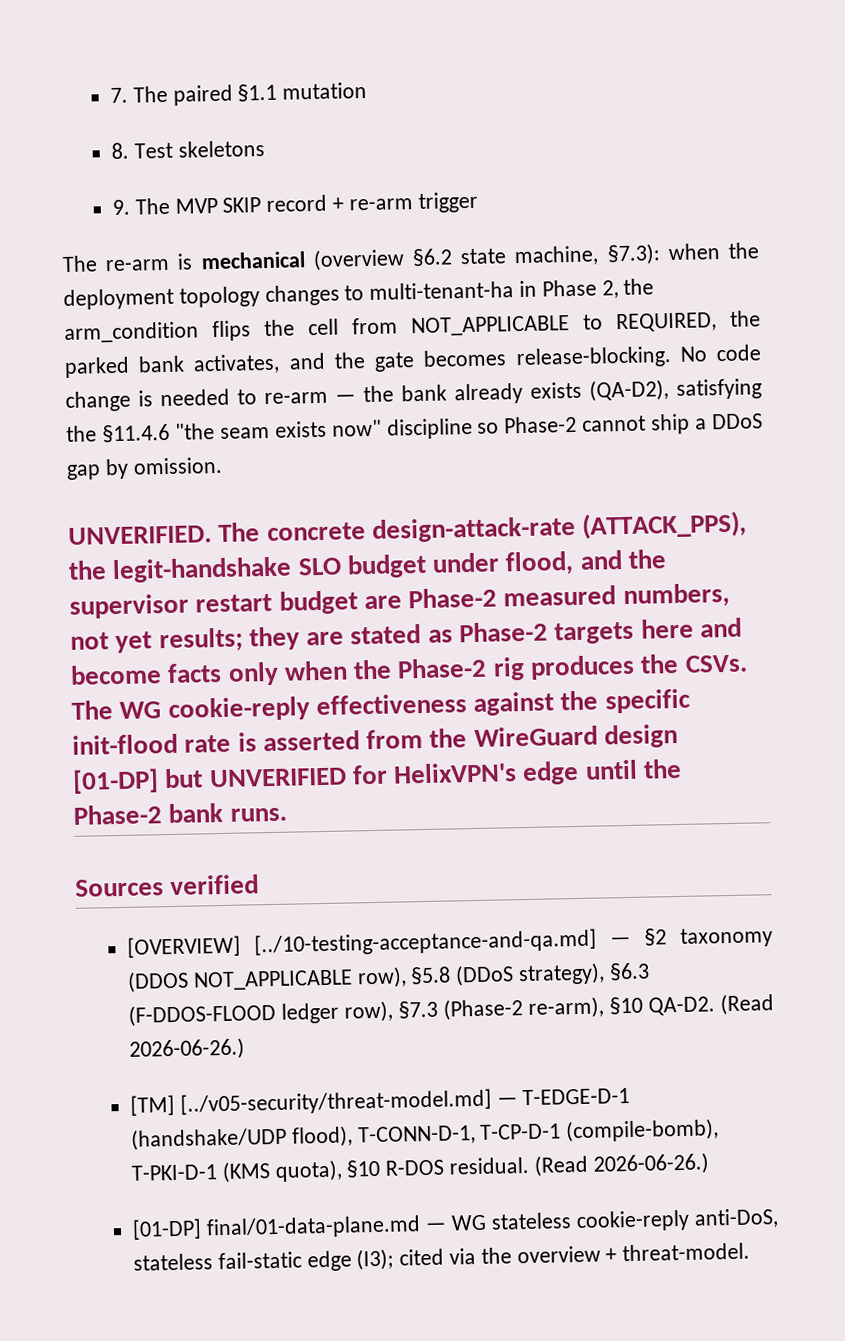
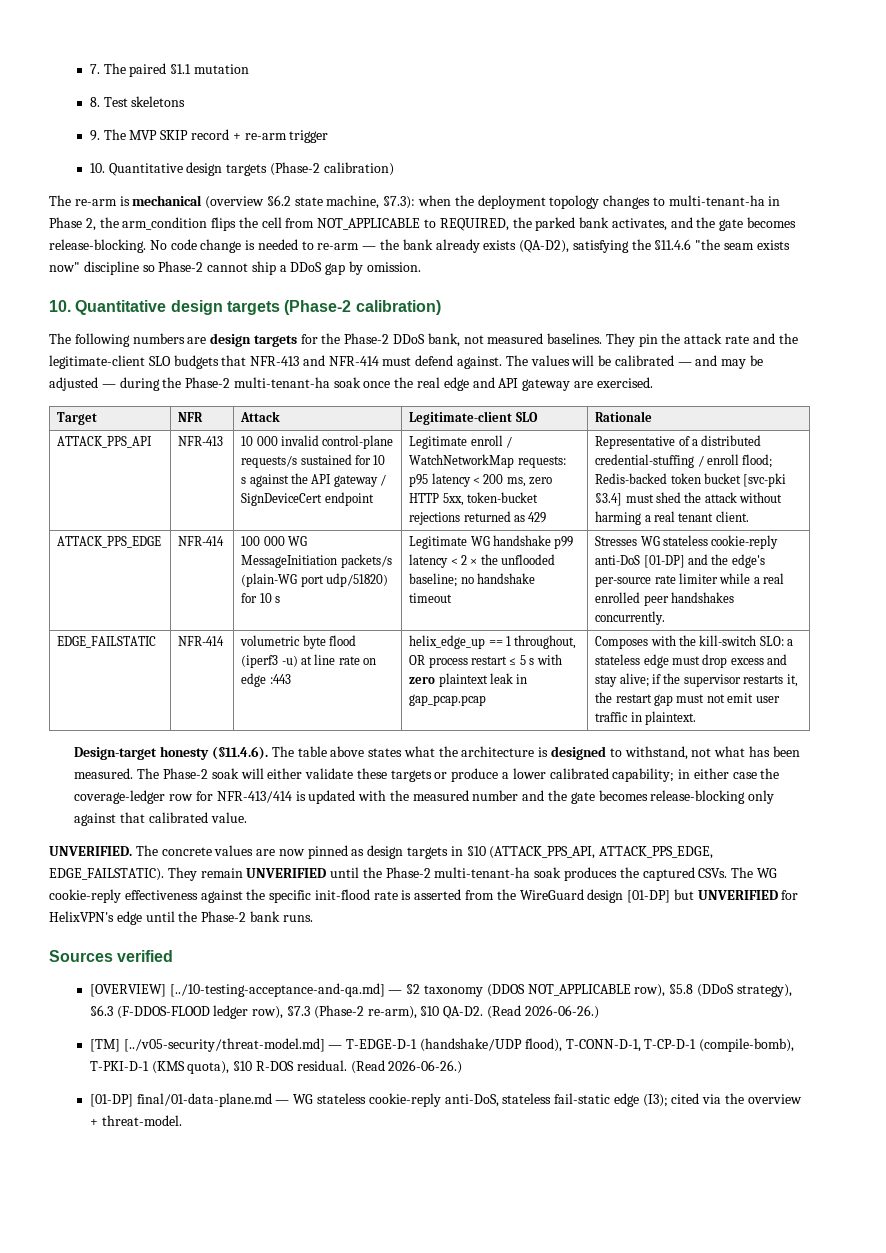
  9. The MVP SKIP record + re-arm trigger
+ 10. Quantitative design targets (Phase-2 calibration)
  No code change is needed to re-arm — the bank already exists (QA-D2), satisfying the §11.4.6 "the seam exists now" discipline so Phase-2 cannot ship a DDoS gap by omission.
- UNVERIFIED. The concrete design-attack-rate (ATTACK_PPS), the legit-handshake SLO budget under flood, and the supervisor restart budget are Phase-2 measured numbers, not yet results; they are stated as Phase-2 targets here and become facts only when the Phase-2 rig produces the CSVs.
+ 10. Quantitative design targets (Phase-2 calibration)
+ The following numbers are design targets for the Phase-2 DDoS bank, not measured baselines. They pin the attack rate and the legitimate-client SLO budgets that NFR-413 and NFR-414 must defend against. The values will be calibrated — and may be adjusted — during the Phase-2 multi-tenant-ha soak once the real edge and API gateway are exercised.
+ Target | NFR | Attack | Legitimate-client SLO | Rationale
+ ATTACK_PPS_API | NFR-413 | 10 000 invalid control-plane requests/s sustained for 10 s against the API gateway / SignDeviceCert endpoint | Legitimate enroll / WatchNetworkMap requests: p95 latency < 200 ms, zero HTTP 5xx, token-bucket rejections returned as 429 | Representative of a distributed credential-stuffing / enroll flood; Redis-backed token bucket [svc-pki §3.4] must shed the attack without harming a real tenant client.
+ ATTACK_PPS_EDGE | NFR-414 | 100 000 WG MessageInitiation packets/s (plain-WG port udp/51820) for 10 s | Legitimate WG handshake p99 latency < 2 × the unflooded baseline; no handshake timeout | Stresses WG stateless cookie-reply anti-DoS [01-DP] and the edge's per-source rate limiter while a real enrolled peer handshakes concurrently.
+ EDGE_FAILSTATIC | NFR-414 | volumetric byte flood (iperf3 -u) at line rate on edge :443 | helix_edge_up == 1 throughout, OR process restart ≤ 5 s with zero plaintext leak in gap_pcap.pcap | Composes with the kill-switch SLO: a stateless edge must drop excess and stay alive; if the supervisor restarts it, the restart gap must not emit user traffic in plaintext.
+ Design-target honesty (§11.4.6). The table above states what the architecture is designed to withstand, not what has been measured. The Phase-2 soak will either validate these targets or produce a lower calibrated capability; in either case the coverage-ledger row for NFR-413/414 is updated with the measured number and the gate becomes release-blocking only against that calibrated value.
+ UNVERIFIED. The concrete values are now pinned as design targets in §10 (ATTACK_PPS_API, ATTACK_PPS_EDGE, EDGE_FAILSTATIC). They remain UNVERIFIED until the Phase-2 multi-tenant-ha soak produces the captured CSVs.

